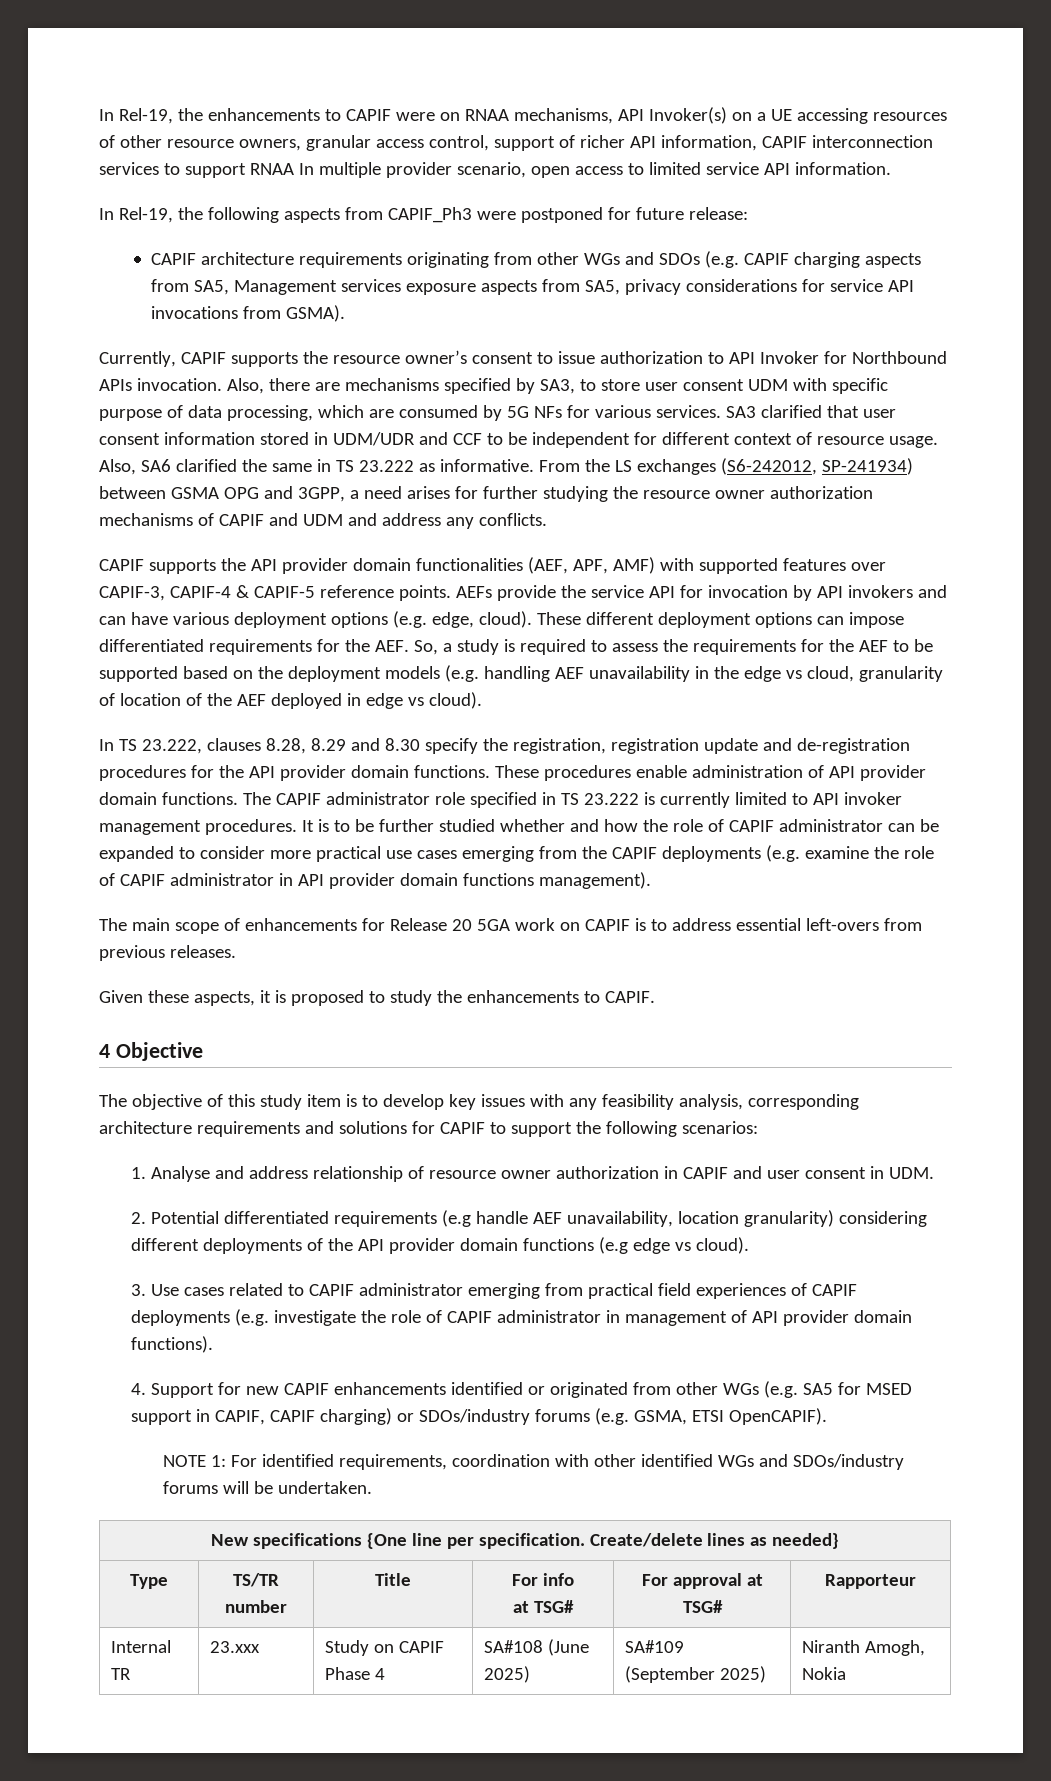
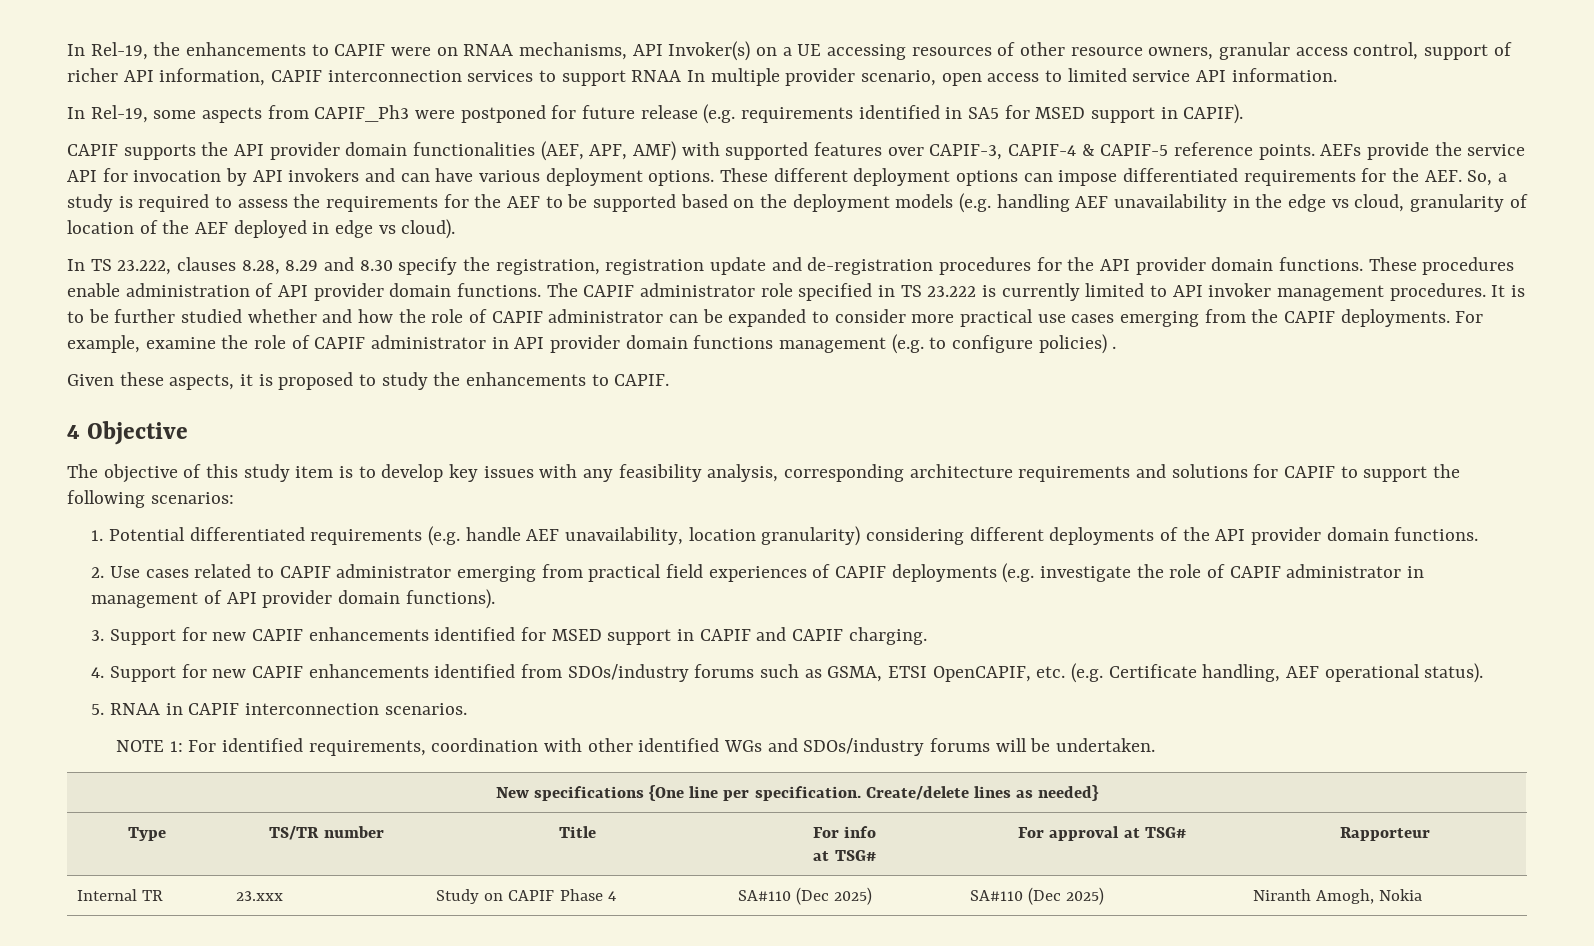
- In Rel-19, the following aspects from CAPIF_Ph3 were postponed for future release:
- CAPIF architecture requirements originating from other WGs and SDOs (e.g. CAPIF charging aspects from SA5, Management services exposure aspects from SA5, privacy considerations for service API invocations from GSMA).
- Currently, CAPIF supports the resource owner’s consent to issue authorization to API Invoker for Northbound APIs invocation. Also, there are mechanisms specified by SA3, to store user consent UDM with specific purpose of data processing, which are consumed by 5G NFs for various services. SA3 clarified that user consent information stored in UDM/UDR and CCF to be independent for different context of resource usage. Also, SA6 clarified the same in TS 23.222 as informative. From the LS exchanges (S6-242012, SP-241934) between GSMA OPG and 3GPP, a need arises for further studying the resource owner authorization mechanisms of CAPIF and UDM and address any conflicts.
+ In Rel-19, some aspects from CAPIF_Ph3 were postponed for future release (e.g. requirements identified in SA5 for MSED support in CAPIF).
- AEFs provide the service API for invocation by API invokers and can have various deployment options (e.g. edge, cloud).
+ AEFs provide the service API for invocation by API invokers and can have various deployment options.
- It is to be further studied whether and how the role of CAPIF administrator can be expanded to consider more practical use cases emerging from the CAPIF deployments (e.g. examine the role of CAPIF administrator in API provider domain functions management).
- The main scope of enhancements for Release 20 5GA work on CAPIF is to address essential left-overs from previous releases.
+ It is to be further studied whether and how the role of CAPIF administrator can be expanded to consider more practical use cases emerging from the CAPIF deployments. For example, examine the role of CAPIF administrator in API provider domain functions management (e.g. to configure policies) .
- 1. Analyse and address relationship of resource owner authorization in CAPIF and user consent in UDM.
- 2. Potential differentiated requirements (e.g handle AEF unavailability, location granularity) considering different deployments of the API provider domain functions (e.g edge vs cloud).
- 3. Use cases related to CAPIF administrator emerging from practical field experiences of CAPIF deployments (e.g. investigate the role of CAPIF administrator in management of API provider domain functions).
+ 1. Potential differentiated requirements (e.g. handle AEF unavailability, location granularity) considering different deployments of the API provider domain functions.
+ 2. Use cases related to CAPIF administrator emerging from practical field experiences of CAPIF deployments (e.g. investigate the role of CAPIF administrator in management of API provider domain functions).
+ 3. Support for new CAPIF enhancements identified for MSED support in CAPIF and CAPIF charging.
- 4. Support for new CAPIF enhancements identified or originated from other WGs (e.g. SA5 for MSED support in CAPIF, CAPIF charging) or SDOs/industry forums (e.g. GSMA, ETSI OpenCAPIF).
+ 4. Support for new CAPIF enhancements identified from SDOs/industry forums such as GSMA, ETSI OpenCAPIF, etc. (e.g. Certificate handling, AEF operational status).
+ 5. RNAA in CAPIF interconnection scenarios.
- Internal TR | 23.xxx | Study on CAPIF Phase 4 | SA#108 (June 2025) | SA#109 (September 2025) | Niranth Amogh, Nokia
+ Internal TR | 23.xxx | Study on CAPIF Phase 4 | SA#110 (Dec 2025) | SA#110 (Dec 2025) | Niranth Amogh, Nokia

